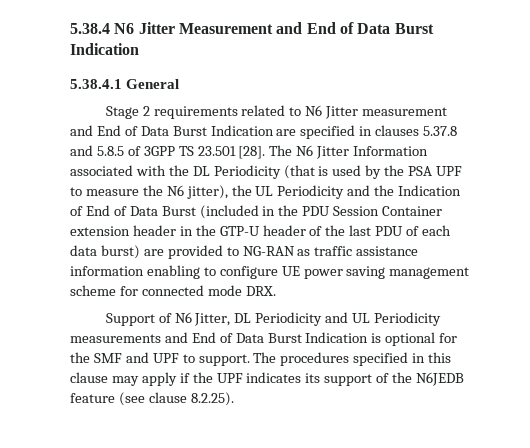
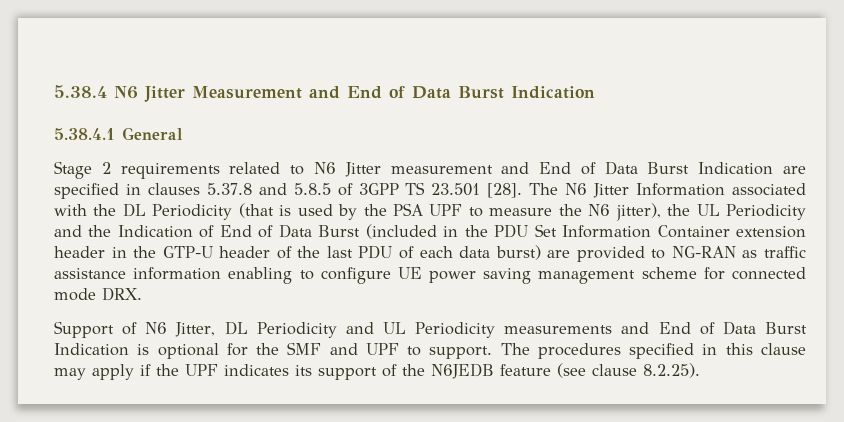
- The N6 Jitter Information associated with the DL Periodicity (that is used by the PSA UPF to measure the N6 jitter), the UL Periodicity and the Indication of End of Data Burst (included in the PDU Session Container extension header in the GTP-U header of the last PDU of each data burst) are provided to NG-RAN as traffic assistance information enabling to configure UE power saving management scheme for connected mode DRX.
+ The N6 Jitter Information associated with the DL Periodicity (that is used by the PSA UPF to measure the N6 jitter), the UL Periodicity and the Indication of End of Data Burst (included in the PDU Set Information Container extension header in the GTP-U header of the last PDU of each data burst) are provided to NG-RAN as traffic assistance information enabling to configure UE power saving management scheme for connected mode DRX.

